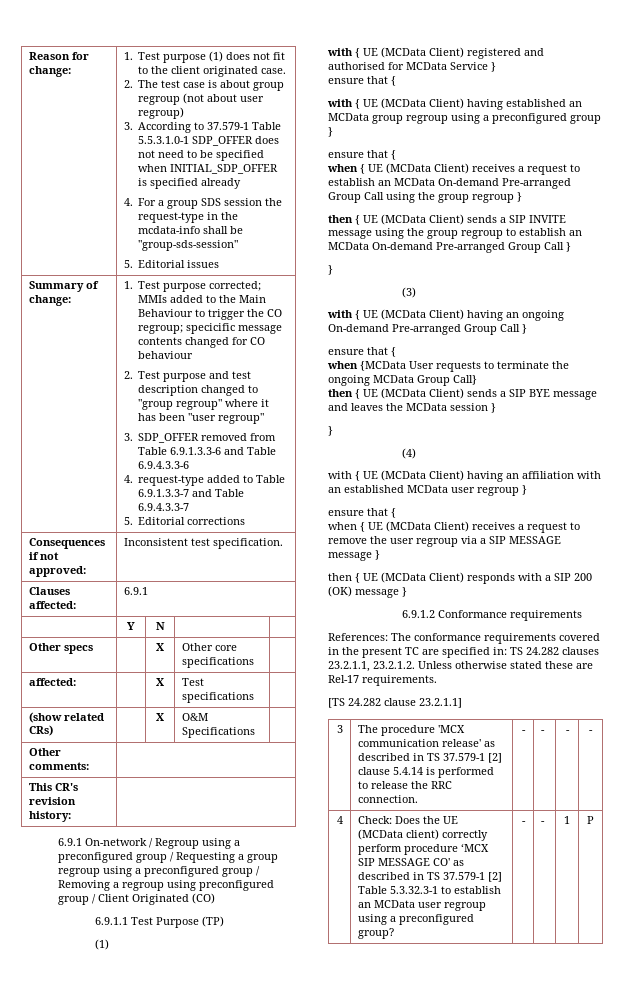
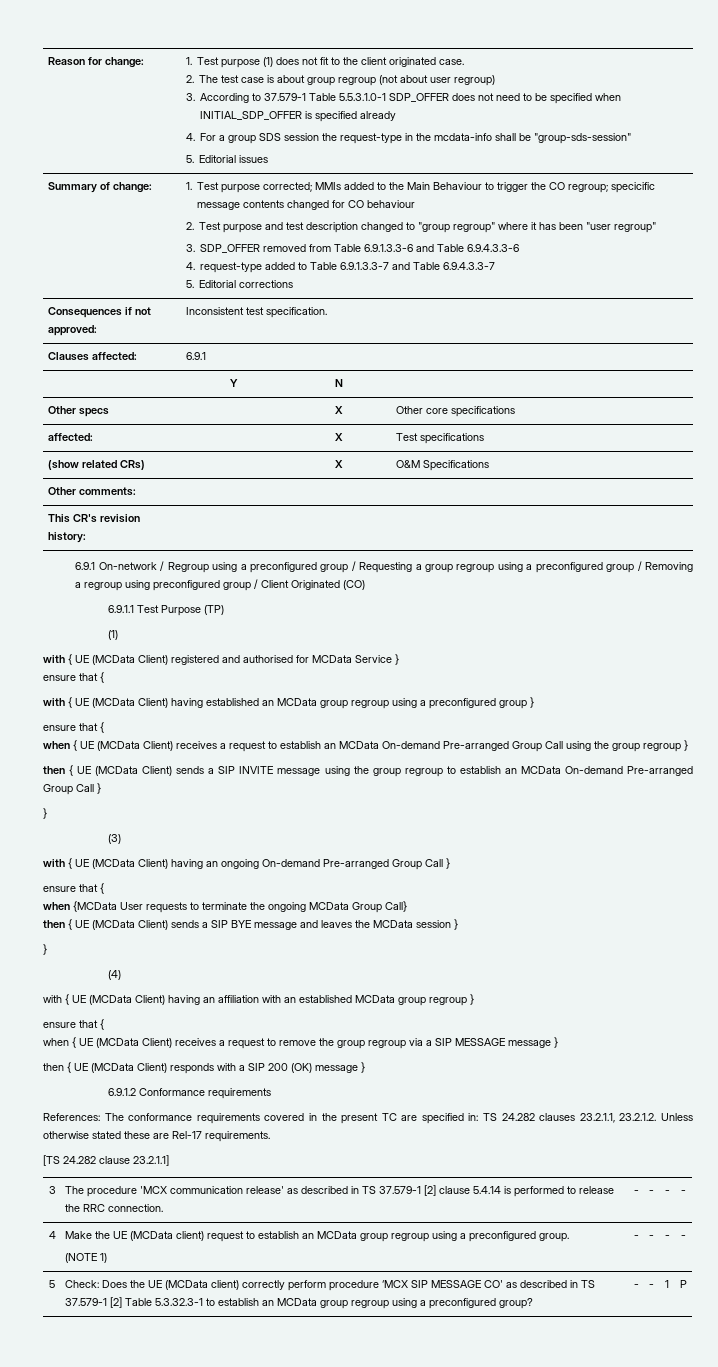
- with { UE (MCData Client) having an affiliation with an established MCData user regroup }
+ with { UE (MCData Client) having an affiliation with an established MCData group regroup }
- when { UE (MCData Client) receives a request to remove the user regroup via a SIP MESSAGE message }
+ when { UE (MCData Client) receives a request to remove the group regroup via a SIP MESSAGE message }
- 4 | Check: Does the UE (MCData client) correctly perform procedure ‘MCX SIP MESSAGE CO' as described in TS 37.579-1 [2] Table 5.3.32.3-1 to establish an MCData user regroup using a preconfigured group? | - | - | 1 | P
+ 4 | Make the UE (MCData client) request to establish an MCData group regroup using a preconfigured group.
+ (NOTE 1) | - | - | - | -
+ 5 | Check: Does the UE (MCData client) correctly perform procedure ‘MCX SIP MESSAGE CO' as described in TS 37.579-1 [2] Table 5.3.32.3-1 to establish an MCData group regroup using a preconfigured group? | - | - | 1 | P

